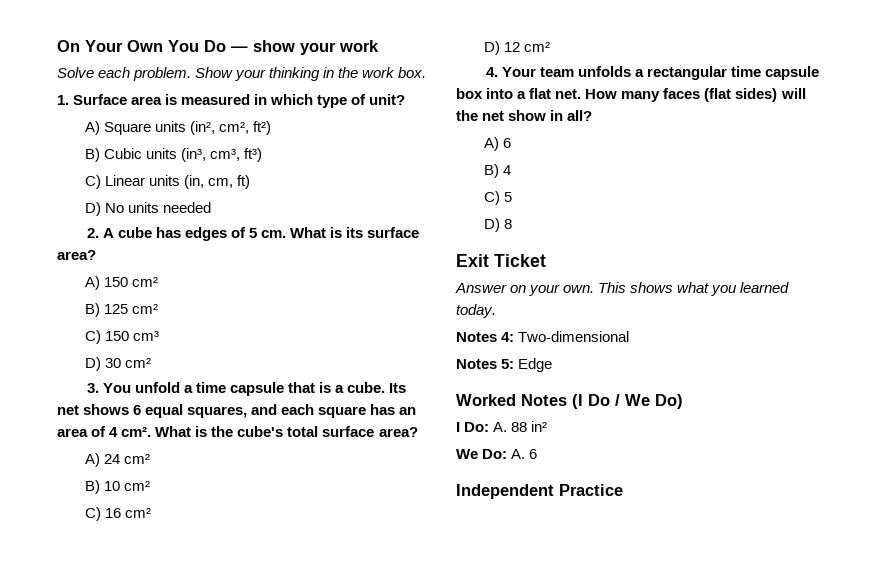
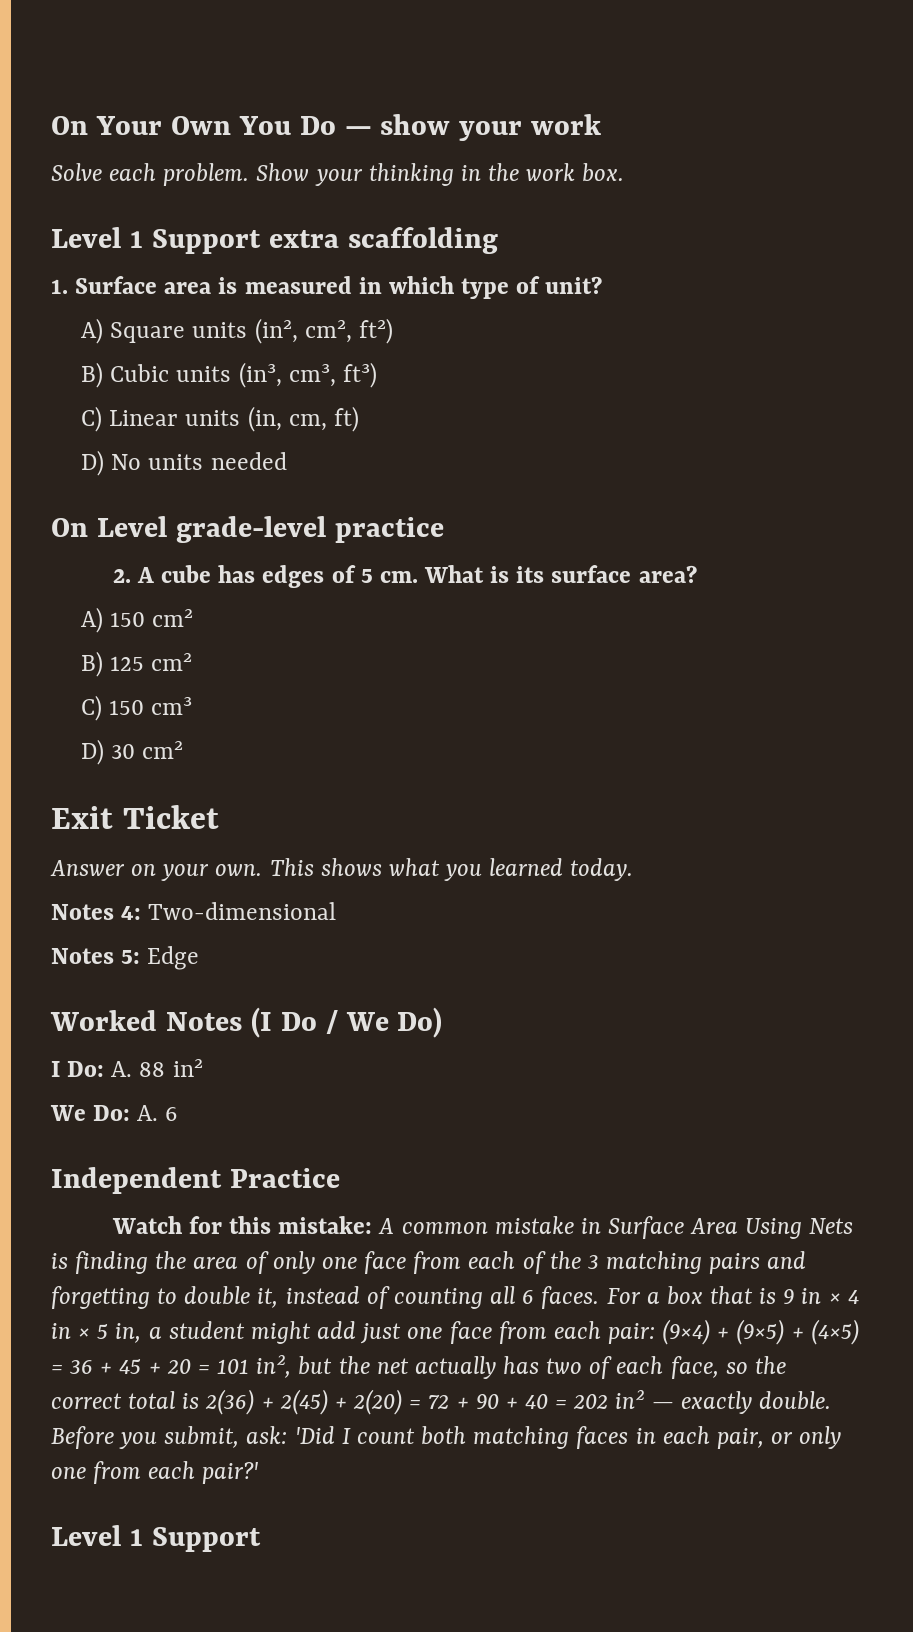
+ Level 1 Support extra scaffolding
+ On Level grade-level practice
- 3. You unfold a time capsule that is a cube. Its net shows 6 equal squares, and each square has an area of 4 cm². What is the cube's total surface area?
- A) 24 cm²
- B) 10 cm²
- C) 16 cm²
- D) 12 cm²
- 4. Your team unfolds a rectangular time capsule box into a flat net. How many faces (flat sides) will the net show in all?
- A) 6
- B) 4
- C) 5
- D) 8
+ Watch for this mistake: A common mistake in Surface Area Using Nets is finding the area of only one face from each of the 3 matching pairs and forgetting to double it, instead of counting all 6 faces. For a box that is 9 in × 4 in × 5 in, a student might add just one face from each pair: (9×4) + (9×5) + (4×5) = 36 + 45 + 20 = 101 in², but the net actually has two of each face, so the correct total is 2(36) + 2(45) + 2(20) = 72 + 90 + 40 = 202 in² — exactly double. Before you submit, ask: 'Did I count both matching faces in each pair, or only one from each pair?'
+ Level 1 Support

